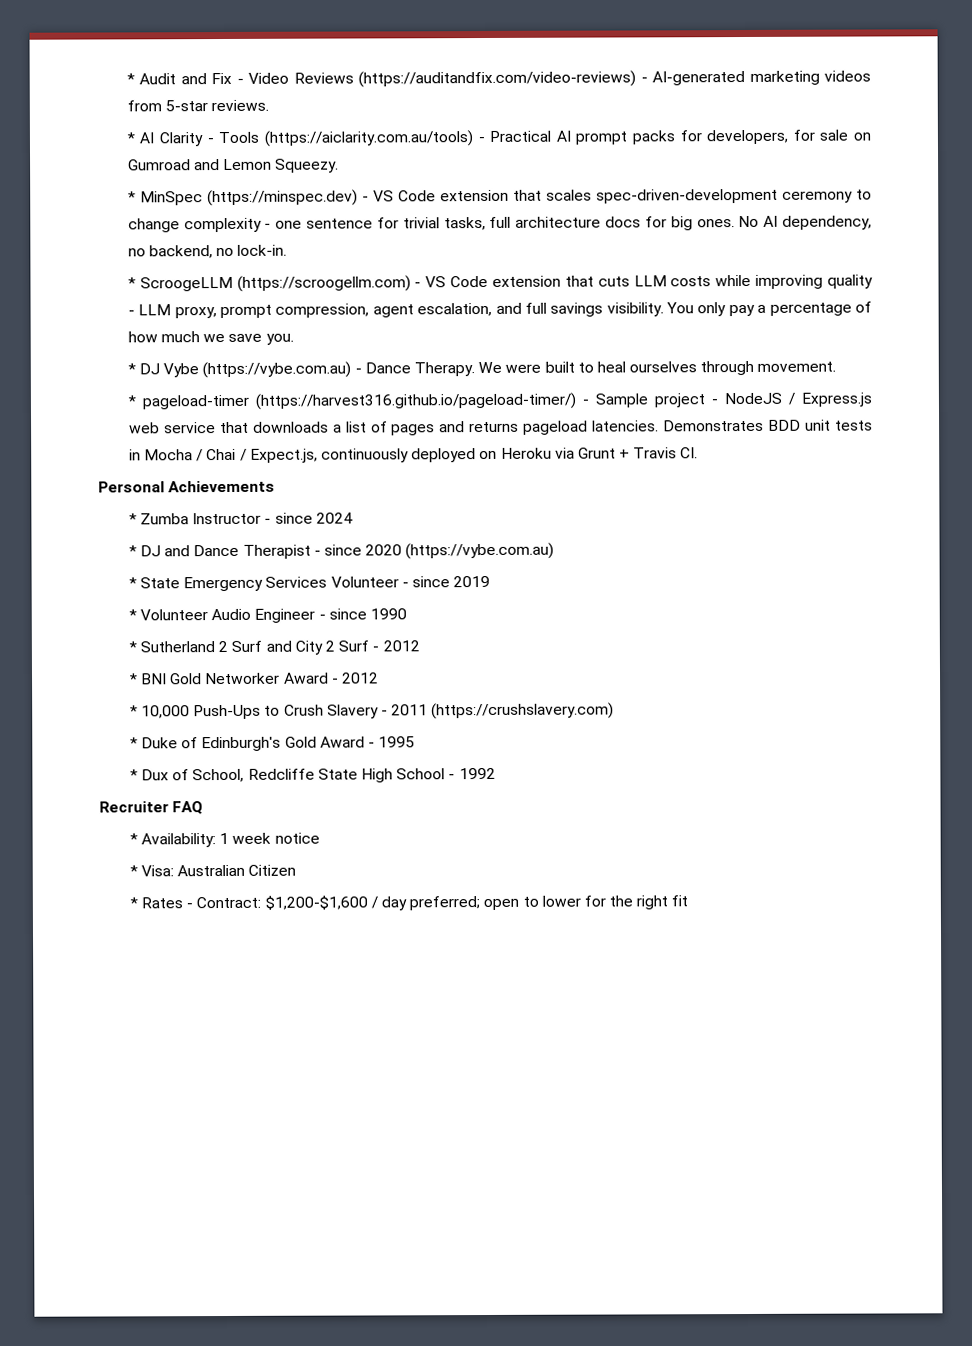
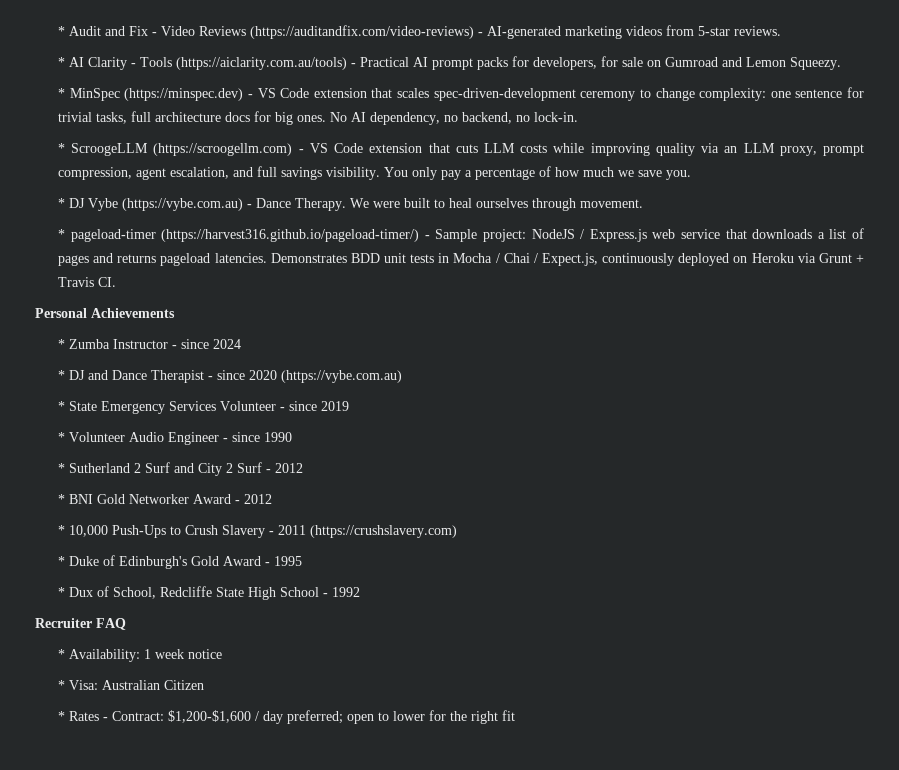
- * MinSpec (https://minspec.dev) - VS Code extension that scales spec-driven-development ceremony to change complexity - one sentence for trivial tasks, full architecture docs for big ones.
+ * MinSpec (https://minspec.dev) - VS Code extension that scales spec-driven-development ceremony to change complexity: one sentence for trivial tasks, full architecture docs for big ones.
- * ScroogeLLM (https://scroogellm.com) - VS Code extension that cuts LLM costs while improving quality - LLM proxy, prompt compression, agent escalation, and full savings visibility.
+ * ScroogeLLM (https://scroogellm.com) - VS Code extension that cuts LLM costs while improving quality via an LLM proxy, prompt compression, agent escalation, and full savings visibility.
- * pageload-timer (https://harvest316.github.io/pageload-timer/) - Sample project - NodeJS / Express.js web service that downloads a list of pages and returns pageload latencies.
+ * pageload-timer (https://harvest316.github.io/pageload-timer/) - Sample project: NodeJS / Express.js web service that downloads a list of pages and returns pageload latencies.

